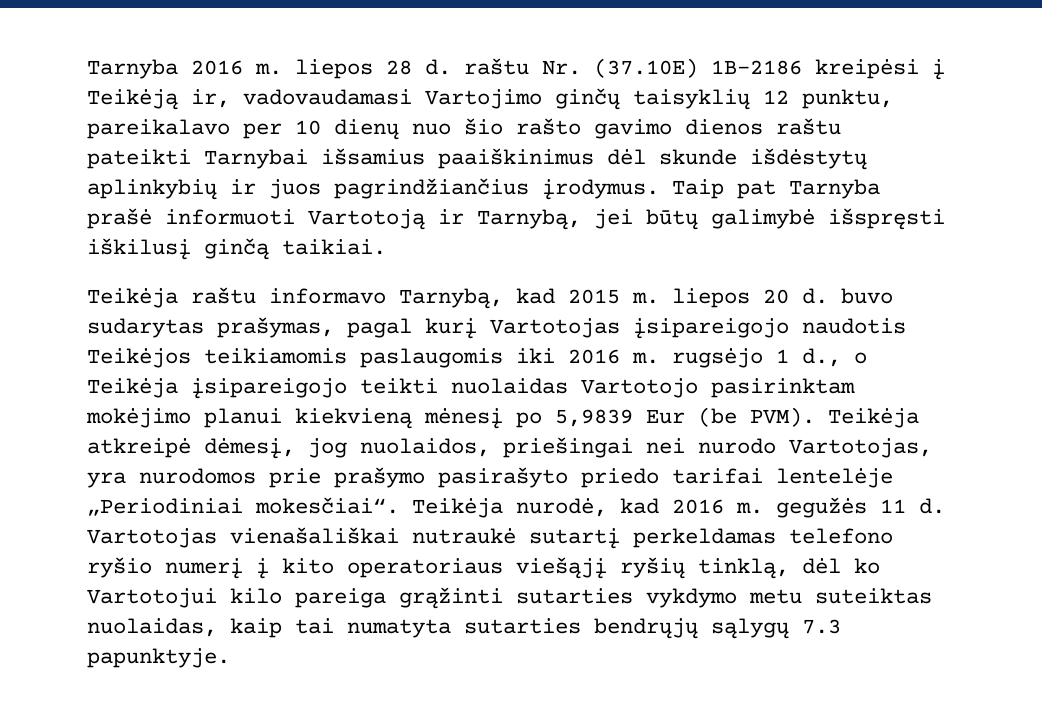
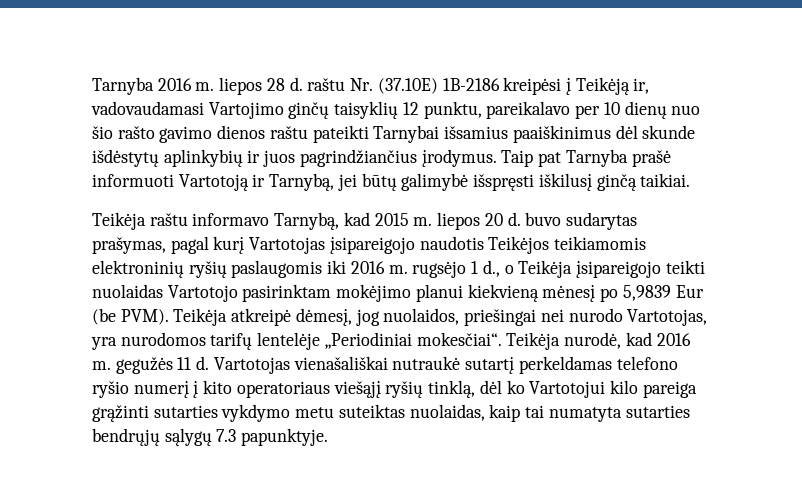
- Teikėja raštu informavo Tarnybą, kad 2015 m. liepos 20 d. buvo sudarytas prašymas, pagal kurį Vartotojas įsipareigojo naudotis Teikėjos teikiamomis paslaugomis iki 2016 m. rugsėjo 1 d., o Teikėja įsipareigojo teikti nuolaidas Vartotojo pasirinktam mokėjimo planui kiekvieną mėnesį po 5,9839 Eur (be PVM).
+ Teikėja raštu informavo Tarnybą, kad 2015 m. liepos 20 d. buvo sudarytas prašymas, pagal kurį Vartotojas įsipareigojo naudotis Teikėjos teikiamomis elektroninių ryšių paslaugomis iki 2016 m. rugsėjo 1 d., o Teikėja įsipareigojo teikti nuolaidas Vartotojo pasirinktam mokėjimo planui kiekvieną mėnesį po 5,9839 Eur (be PVM).
- Teikėja atkreipė dėmesį, jog nuolaidos, priešingai nei nurodo Vartotojas, yra nurodomos prie prašymo pasirašyto priedo tarifai lentelėje „Periodiniai mokesčiai“.
+ Teikėja atkreipė dėmesį, jog nuolaidos, priešingai nei nurodo Vartotojas, yra nurodomos tarifų lentelėje „Periodiniai mokesčiai“.

